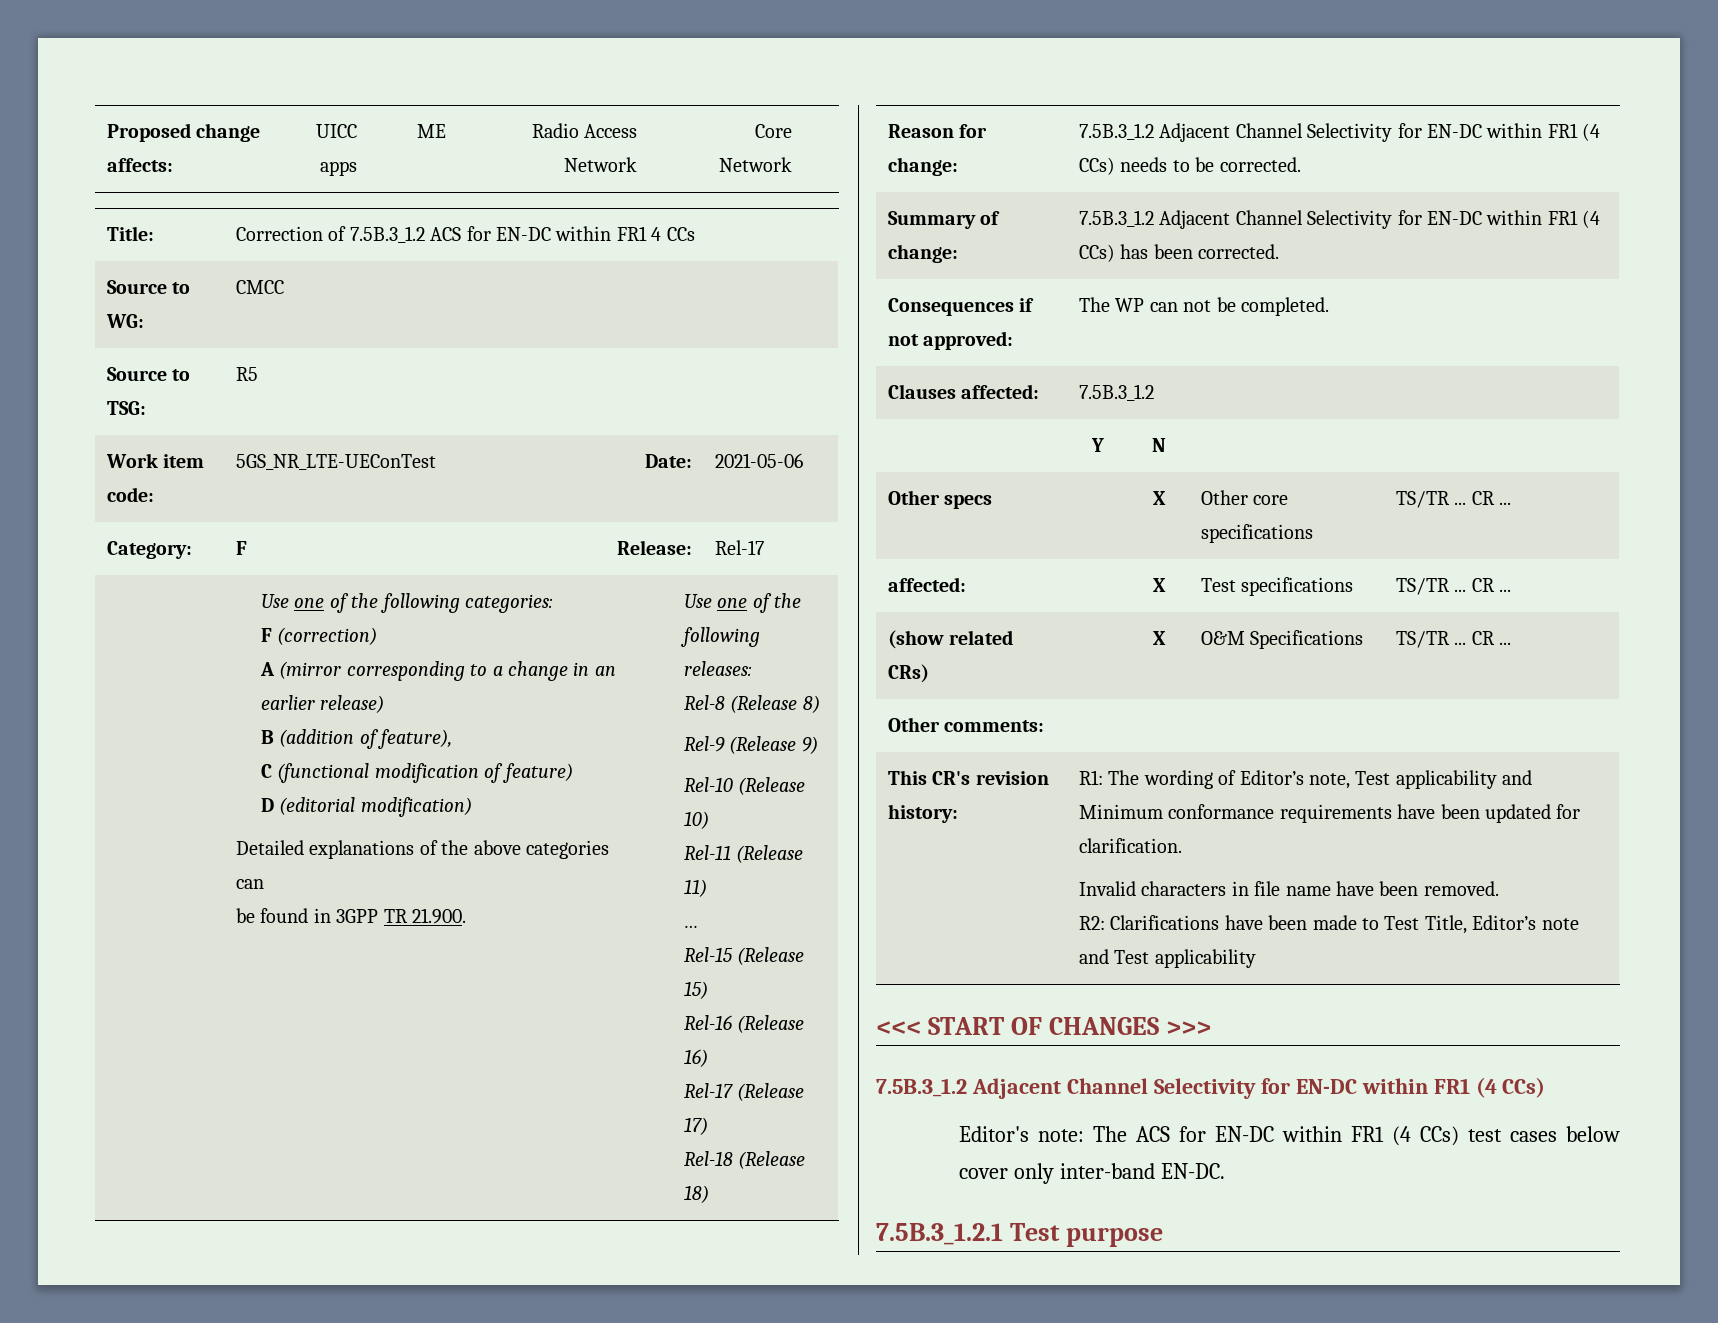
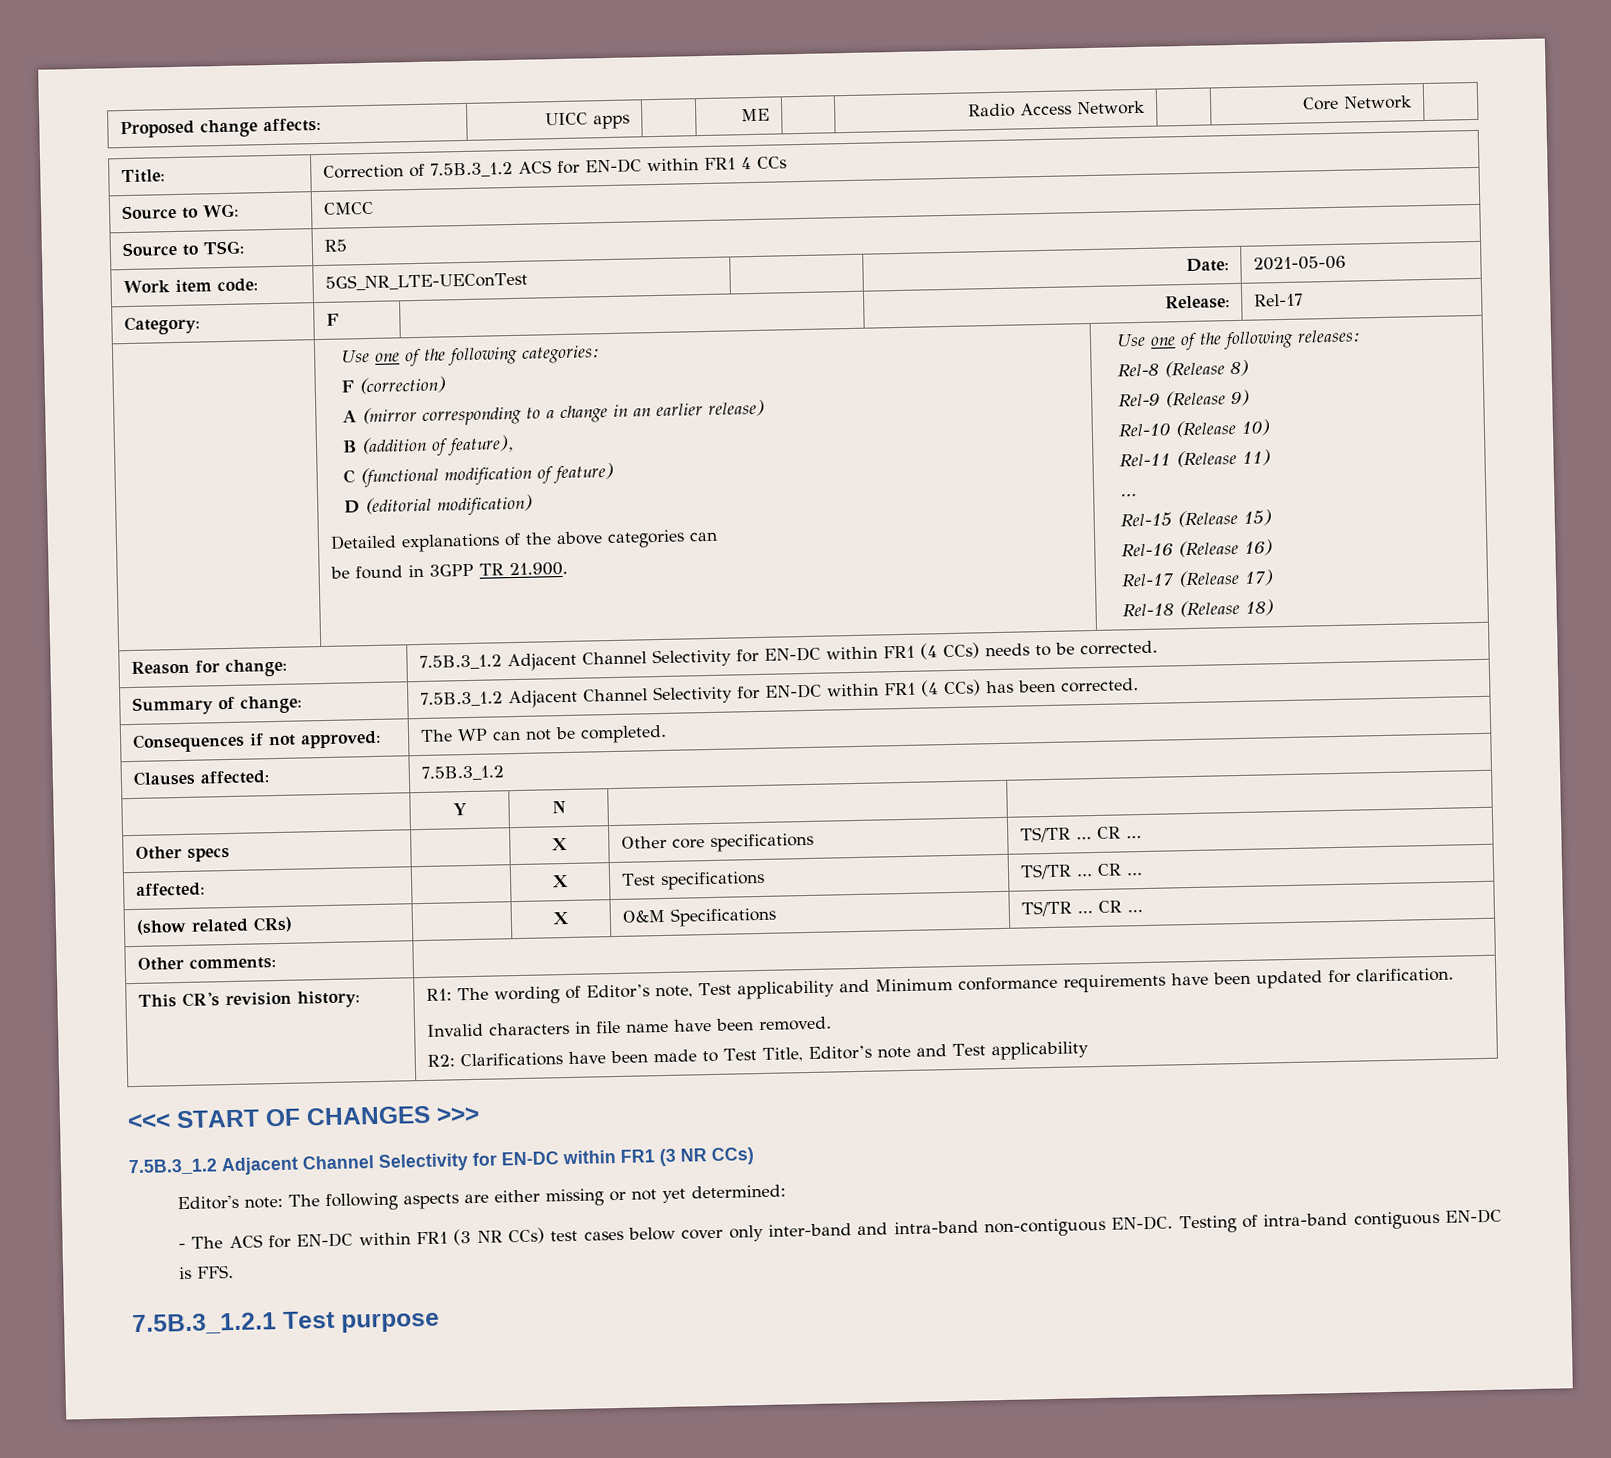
  <<< START OF CHANGES >>>
- 7.5B.3_1.2 Adjacent Channel Selectivity for EN-DC within FR1 (4 CCs)
+ 7.5B.3_1.2 Adjacent Channel Selectivity for EN-DC within FR1 (3 NR CCs)
- Editor's note: The ACS for EN-DC within FR1 (4 CCs) test cases below cover only inter-band EN-DC.
+ Editor's note: The following aspects are either missing or not yet determined:
+ - The ACS for EN-DC within FR1 (3 NR CCs) test cases below cover only inter-band and intra-band non-contiguous EN-DC. Testing of intra-band contiguous EN-DC is FFS.

